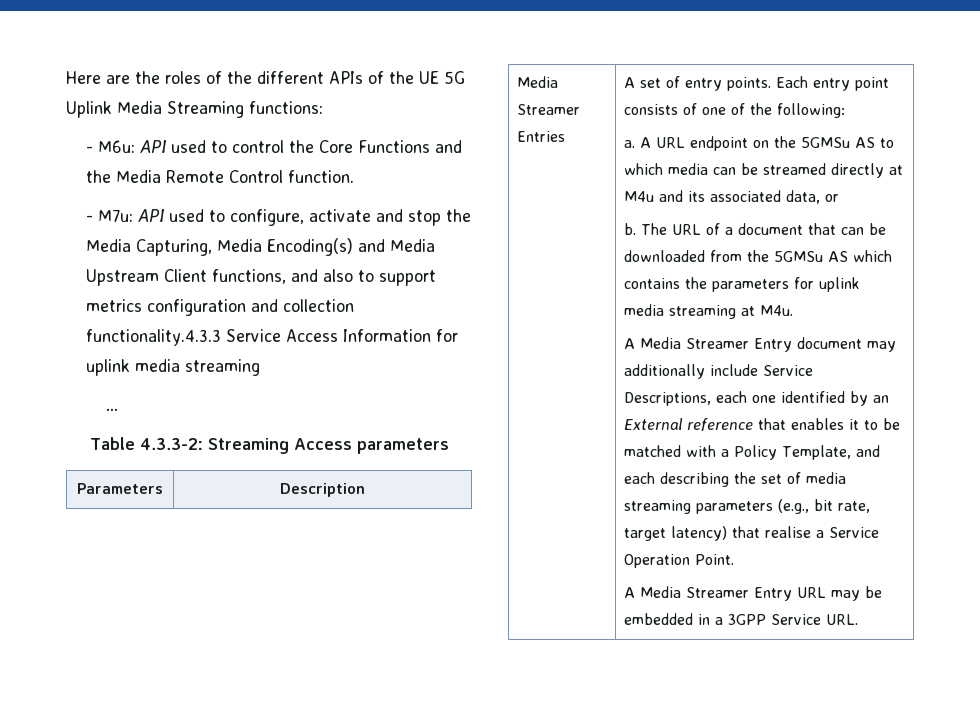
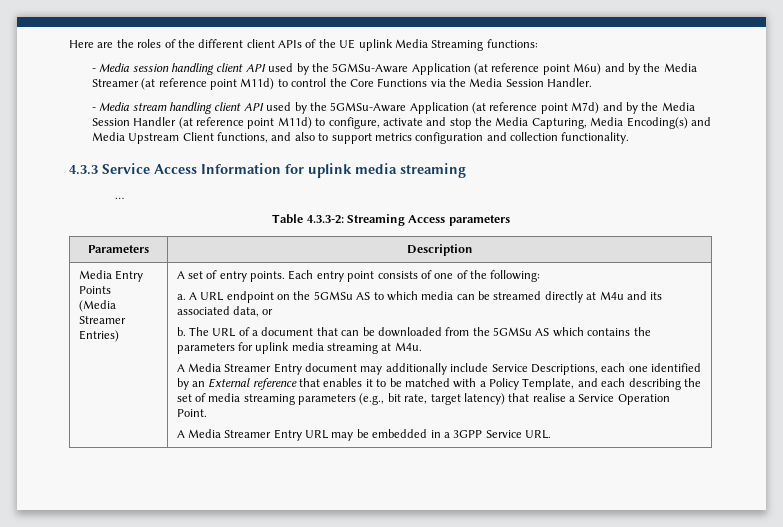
- Here are the roles of the different APIs of the UE 5G Uplink Media Streaming functions:
+ Here are the roles of the different client APIs of the UE uplink Media Streaming functions:
- - M6u: API used to control the Core Functions and the Media Remote Control function.
- - M7u: API used to configure, activate and stop the Media Capturing, Media Encoding(s) and Media Upstream Client functions, and also to support metrics configuration and collection functionality.4.3.3 Service Access Information for uplink media streaming
+ - Media session handling client API used by the 5GMSu-Aware Application (at reference point M6u) and by the Media Streamer (at reference point M11d) to control the Core Functions via the Media Session Handler.
+ - Media stream handling client API used by the 5GMSu-Aware Application (at reference point M7d) and by the Media Session Handler (at reference point M11d) to configure, activate and stop the Media Capturing, Media Encoding(s) and Media Upstream Client functions, and also to support metrics configuration and collection functionality.
+ 4.3.3 Service Access Information for uplink media streaming
- Media Streamer Entries
+ Media Entry Points
+ (Media Streamer Entries)

